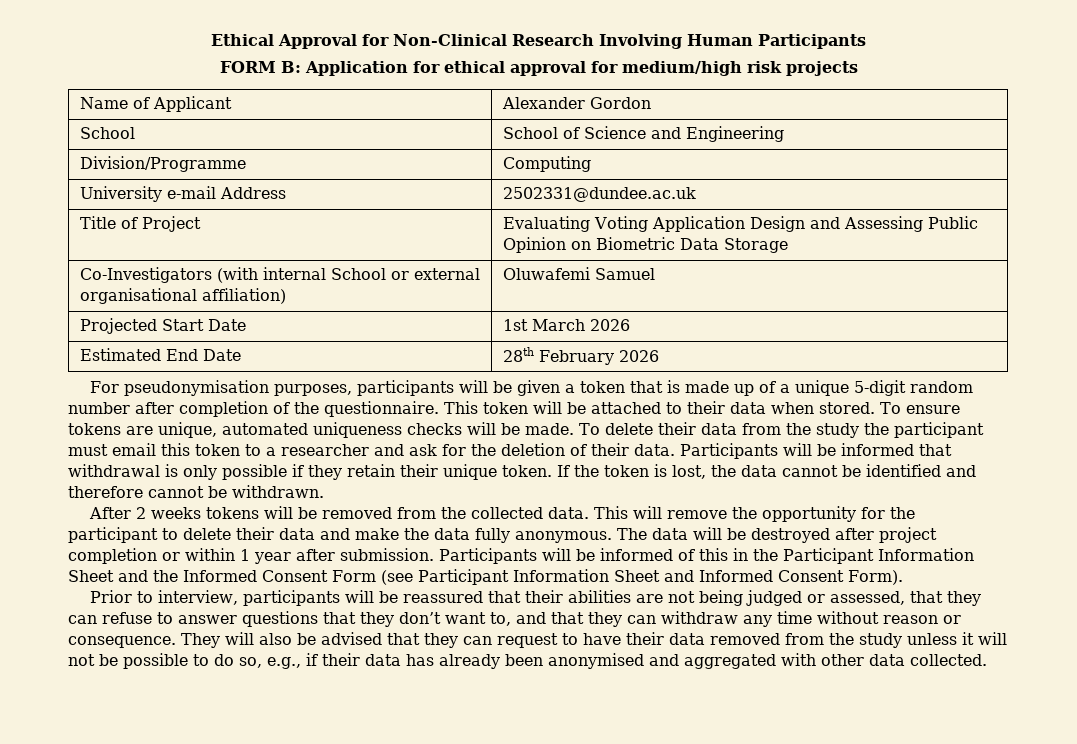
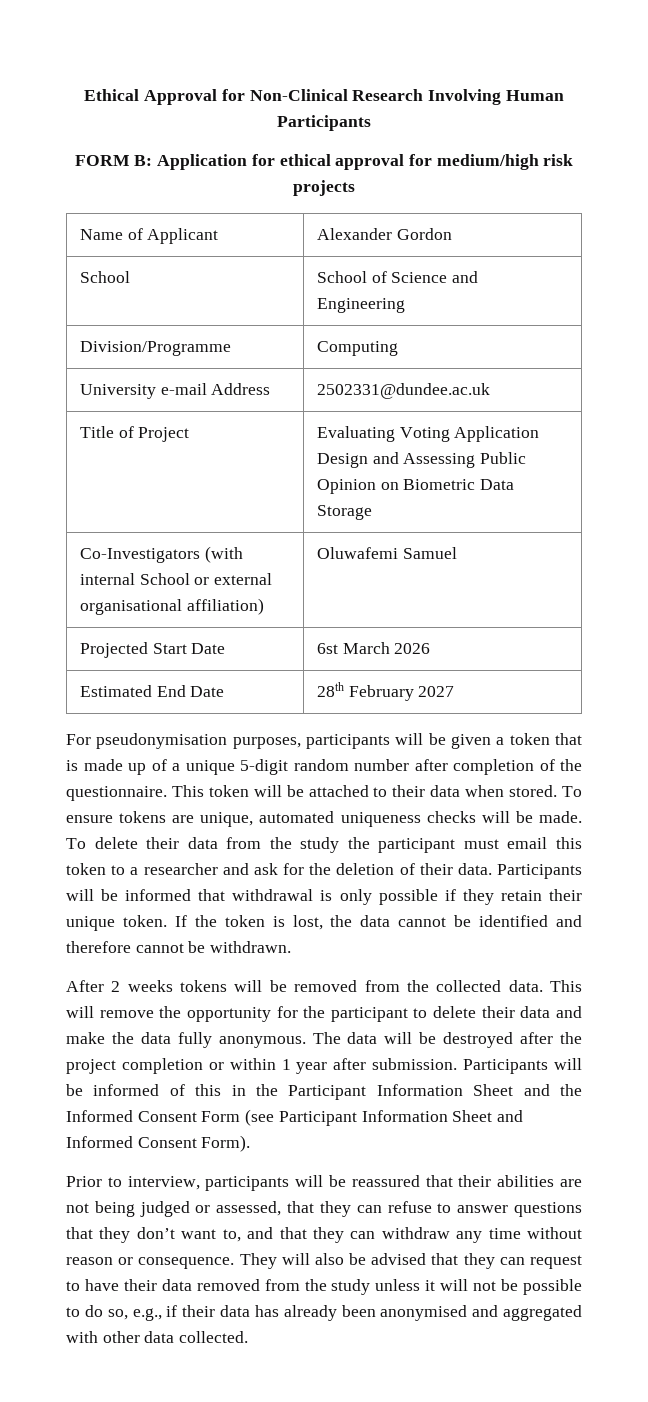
- Projected Start Date | 1st March 2026
+ Projected Start Date | 6st March 2026
- Estimated End Date | 28th February 2026
+ Estimated End Date | 28th February 2027
- The data will be destroyed after project completion or within 1 year after submission.
+ The data will be destroyed after the project completion or within 1 year after submission.

